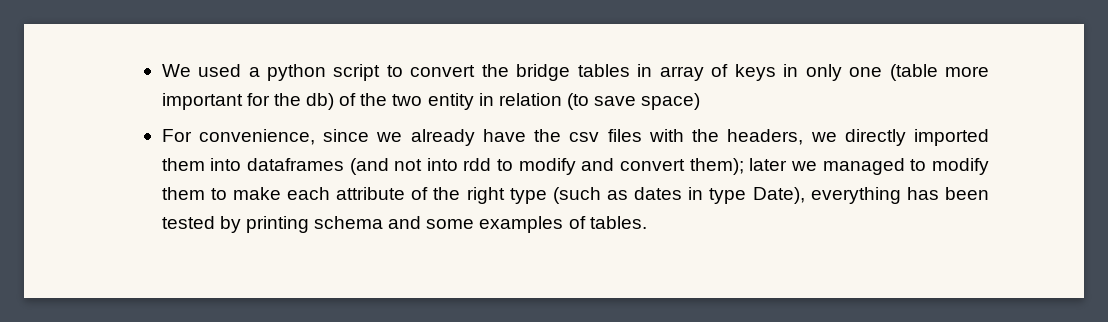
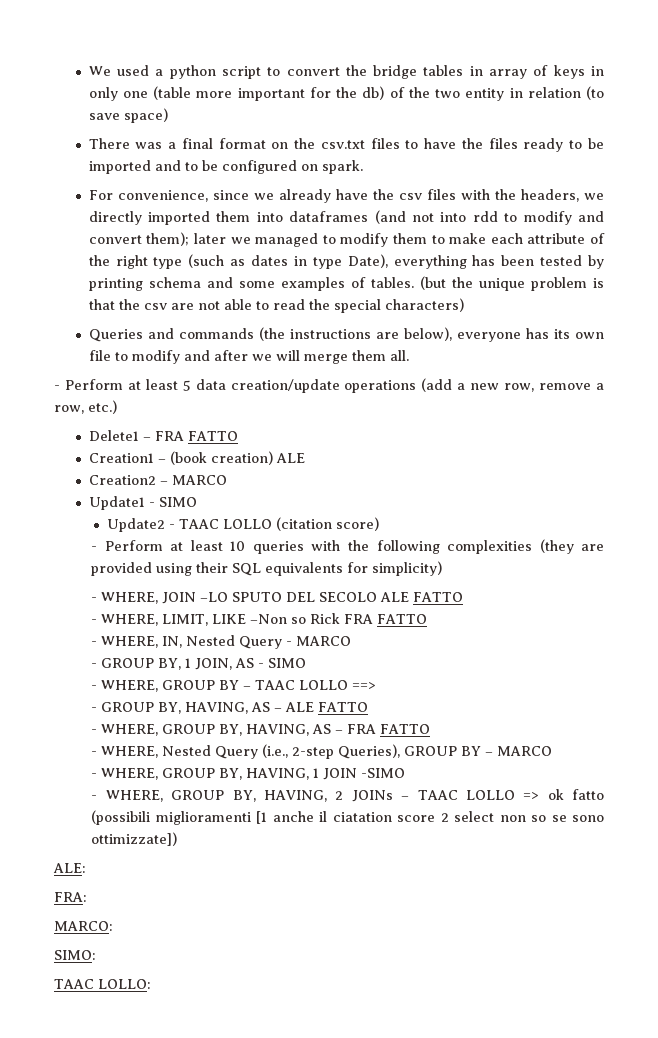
+ There was a final format on the csv.txt files to have the files ready to be imported and to be configured on spark.
+ (but the unique problem is that the csv are not able to read the special characters)
+ Queries and commands (the instructions are below), everyone has its own file to modify and after we will merge them all.
+ - Perform at least 5 data creation/update operations (add a new row, remove a row, etc.)
+ Delete1 – FRA FATTO
+ Creation1 – (book creation) ALE
+ Creation2 – MARCO
+ Update1 - SIMO
+ Update2 - TAAC LOLLO (citation score)
+ - Perform at least 10 queries with the following complexities (they are provided using their SQL equivalents for simplicity)
+ - WHERE, JOIN –LO SPUTO DEL SECOLO ALE FATTO
+ - WHERE, LIMIT, LIKE –Non so Rick FRA FATTO
+ - WHERE, IN, Nested Query - MARCO
+ - GROUP BY, 1 JOIN, AS - SIMO
+ - WHERE, GROUP BY – TAAC LOLLO ==>
+ - GROUP BY, HAVING, AS – ALE FATTO
+ - WHERE, GROUP BY, HAVING, AS – FRA FATTO
+ - WHERE, Nested Query (i.e., 2-step Queries), GROUP BY – MARCO
+ - WHERE, GROUP BY, HAVING, 1 JOIN -SIMO
+ - WHERE, GROUP BY, HAVING, 2 JOINs – TAAC LOLLO => ok fatto (possibili miglioramenti [1 anche il ciatation score 2 select non so se sono ottimizzate])
+ ALE:
+ FRA:
+ MARCO:
+ SIMO:
+ TAAC LOLLO:

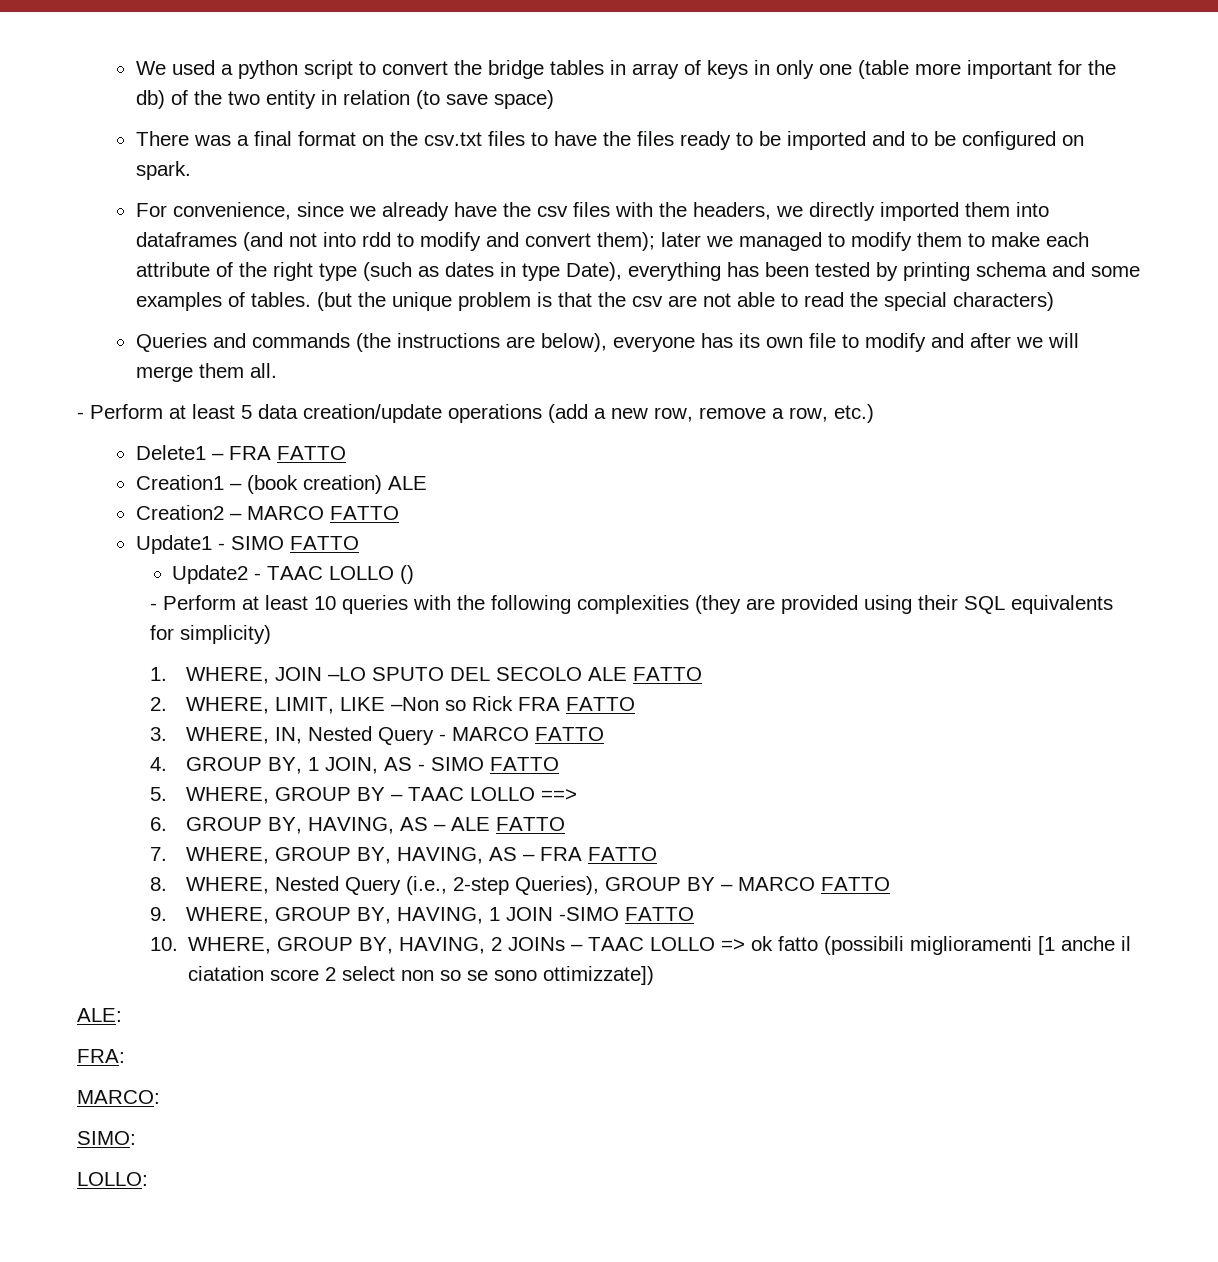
- Creation2 – MARCO
+ Creation2 – MARCO FATTO
- Update1 - SIMO
+ Update1 - SIMO FATTO
- Update2 - TAAC LOLLO (citation score)
+ Update2 - TAAC LOLLO ()
- - WHERE, JOIN –LO SPUTO DEL SECOLO ALE FATTO
+ 1. WHERE, JOIN –LO SPUTO DEL SECOLO ALE FATTO
- - WHERE, LIMIT, LIKE –Non so Rick FRA FATTO
+ 2. WHERE, LIMIT, LIKE –Non so Rick FRA FATTO
- - WHERE, IN, Nested Query - MARCO
- - GROUP BY, 1 JOIN, AS - SIMO
- - WHERE, GROUP BY – TAAC LOLLO ==>
+ 3. WHERE, IN, Nested Query - MARCO FATTO
+ 4. GROUP BY, 1 JOIN, AS - SIMO FATTO
+ 5. WHERE, GROUP BY – TAAC LOLLO ==>
- - GROUP BY, HAVING, AS – ALE FATTO
+ 6. GROUP BY, HAVING, AS – ALE FATTO
- - WHERE, GROUP BY, HAVING, AS – FRA FATTO
+ 7. WHERE, GROUP BY, HAVING, AS – FRA FATTO
- - WHERE, Nested Query (i.e., 2-step Queries), GROUP BY – MARCO
- - WHERE, GROUP BY, HAVING, 1 JOIN -SIMO
- - WHERE, GROUP BY, HAVING, 2 JOINs – TAAC LOLLO => ok fatto (possibili miglioramenti [1 anche il ciatation score 2 select non so se sono ottimizzate])
+ 8. WHERE, Nested Query (i.e., 2-step Queries), GROUP BY – MARCO FATTO
+ 9. WHERE, GROUP BY, HAVING, 1 JOIN -SIMO FATTO
+ 10. WHERE, GROUP BY, HAVING, 2 JOINs – TAAC LOLLO => ok fatto (possibili miglioramenti [1 anche il ciatation score 2 select non so se sono ottimizzate])
- TAAC LOLLO:
+ LOLLO:

